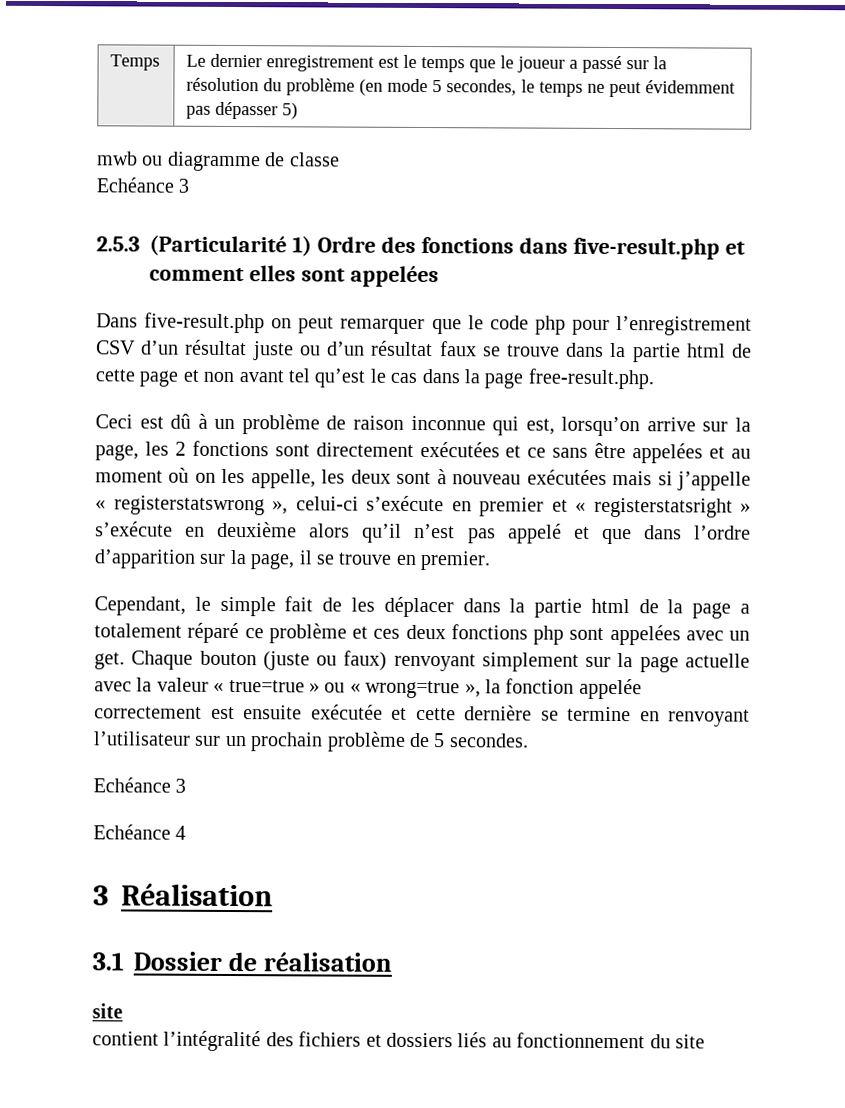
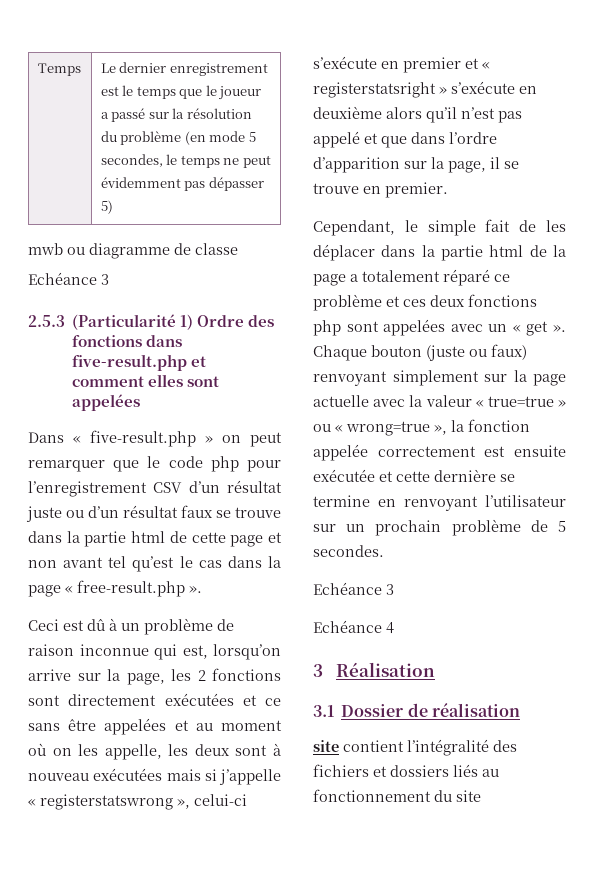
- Dans five-result.php on peut remarquer que le code php pour l’enregistrement CSV d’un résultat juste ou d’un résultat faux se trouve dans la partie html de cette page et non avant tel qu’est le cas dans la page free-result.php.
+ Dans « five-result.php » on peut remarquer que le code php pour l’enregistrement CSV d’un résultat juste ou d’un résultat faux se trouve dans la partie html de cette page et non avant tel qu’est le cas dans la page « free-result.php ».
- Cependant, le simple fait de les déplacer dans la partie html de la page a totalement réparé ce problème et ces deux fonctions php sont appelées avec un get.
+ Cependant, le simple fait de les déplacer dans la partie html de la page a totalement réparé ce problème et ces deux fonctions php sont appelées avec un « get ».
  3.1 Dossier de réalisation
- site
- contient l’intégralité des fichiers et dossiers liés au fonctionnement du site
+ site contient l’intégralité des fichiers et dossiers liés au fonctionnement du site

